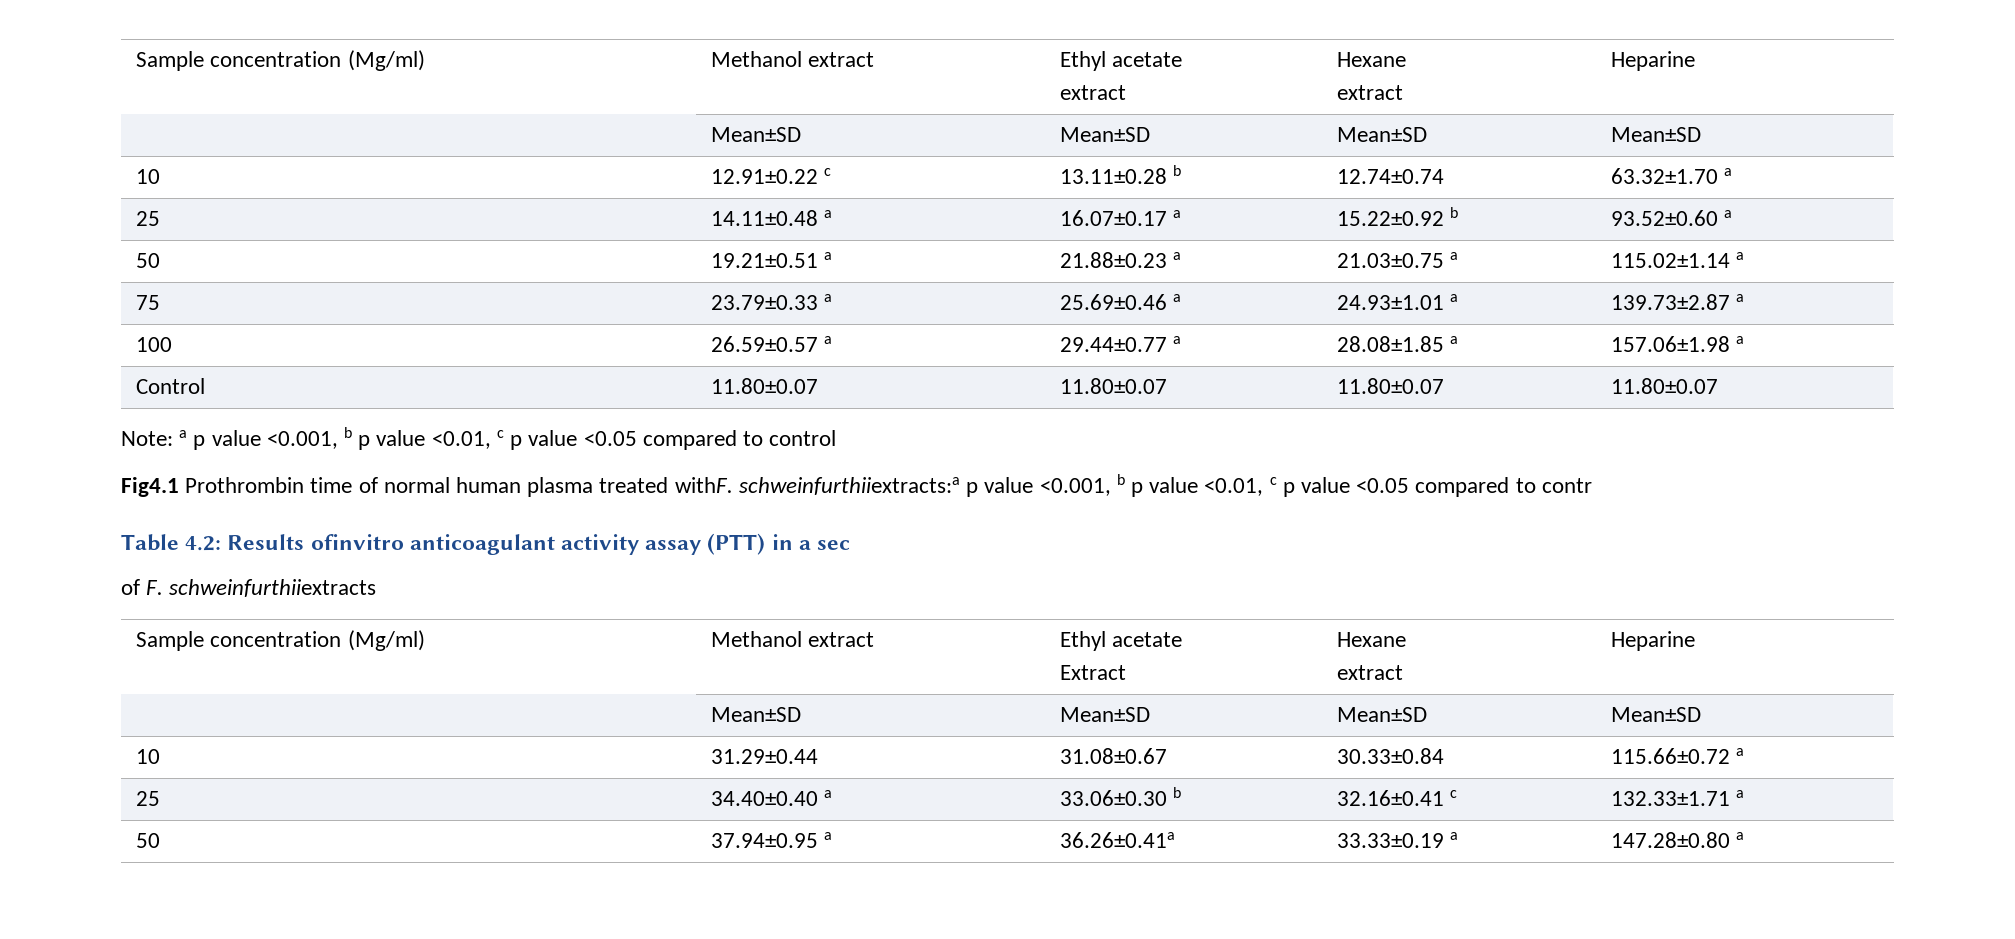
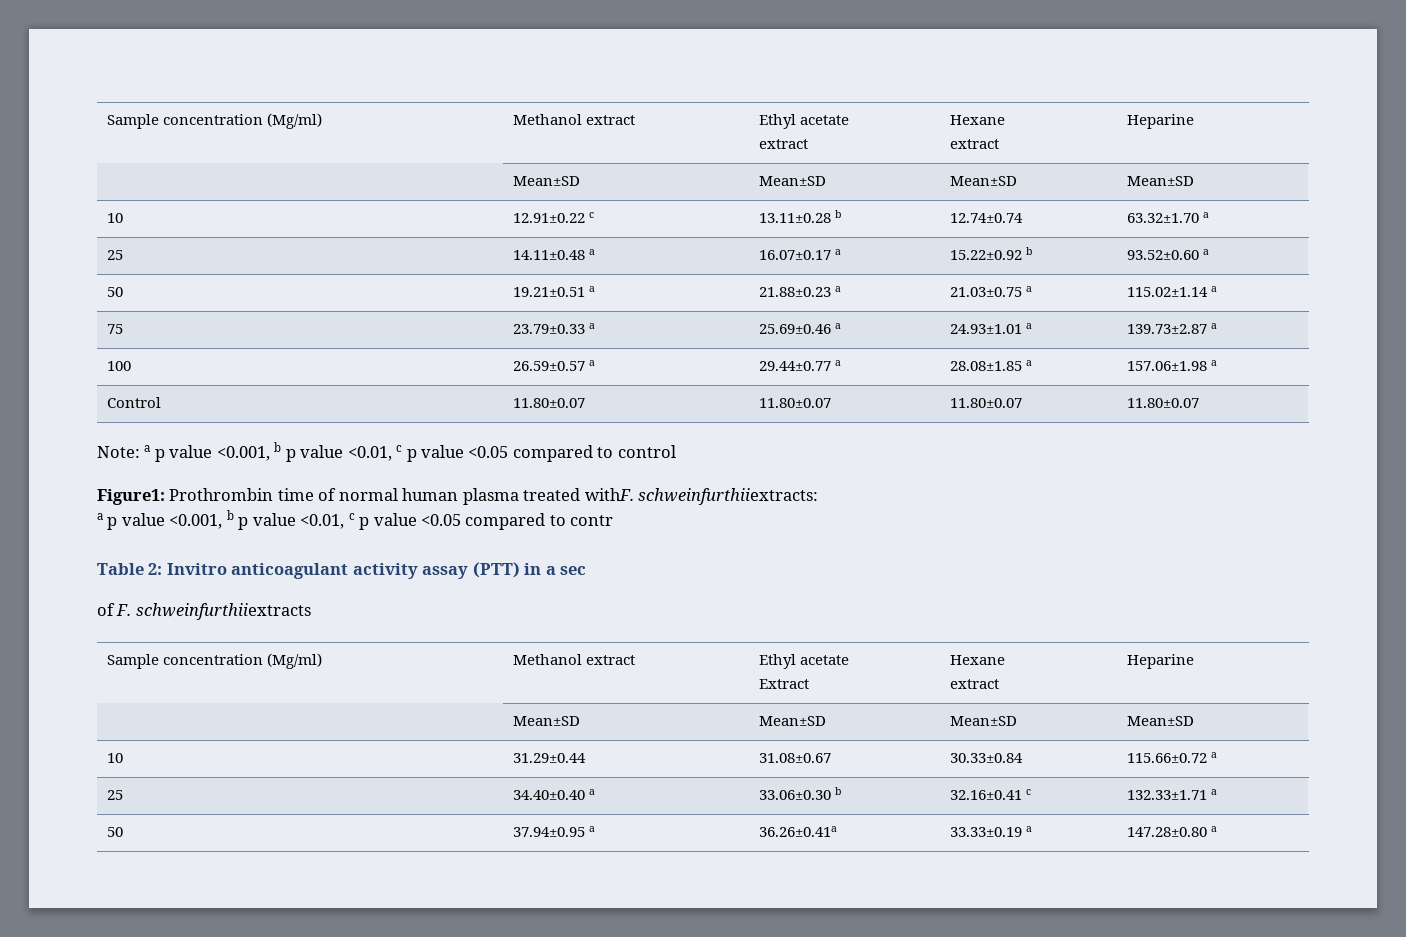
- Fig4.1 Prothrombin time of normal human plasma treated withF. schweinfurthiiextracts:a p value <0.001, b p value <0.01, c p value <0.05 compared to contr
+ Figure1: Prothrombin time of normal human plasma treated withF. schweinfurthiiextracts:
+ a p value <0.001, b p value <0.01, c p value <0.05 compared to contr
- Table 4.2: Results ofinvitro anticoagulant activity assay (PTT) in a sec
+ Table 2: Invitro anticoagulant activity assay (PTT) in a sec

